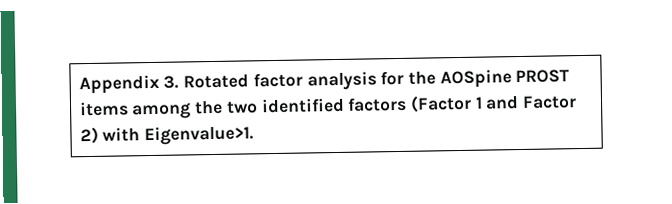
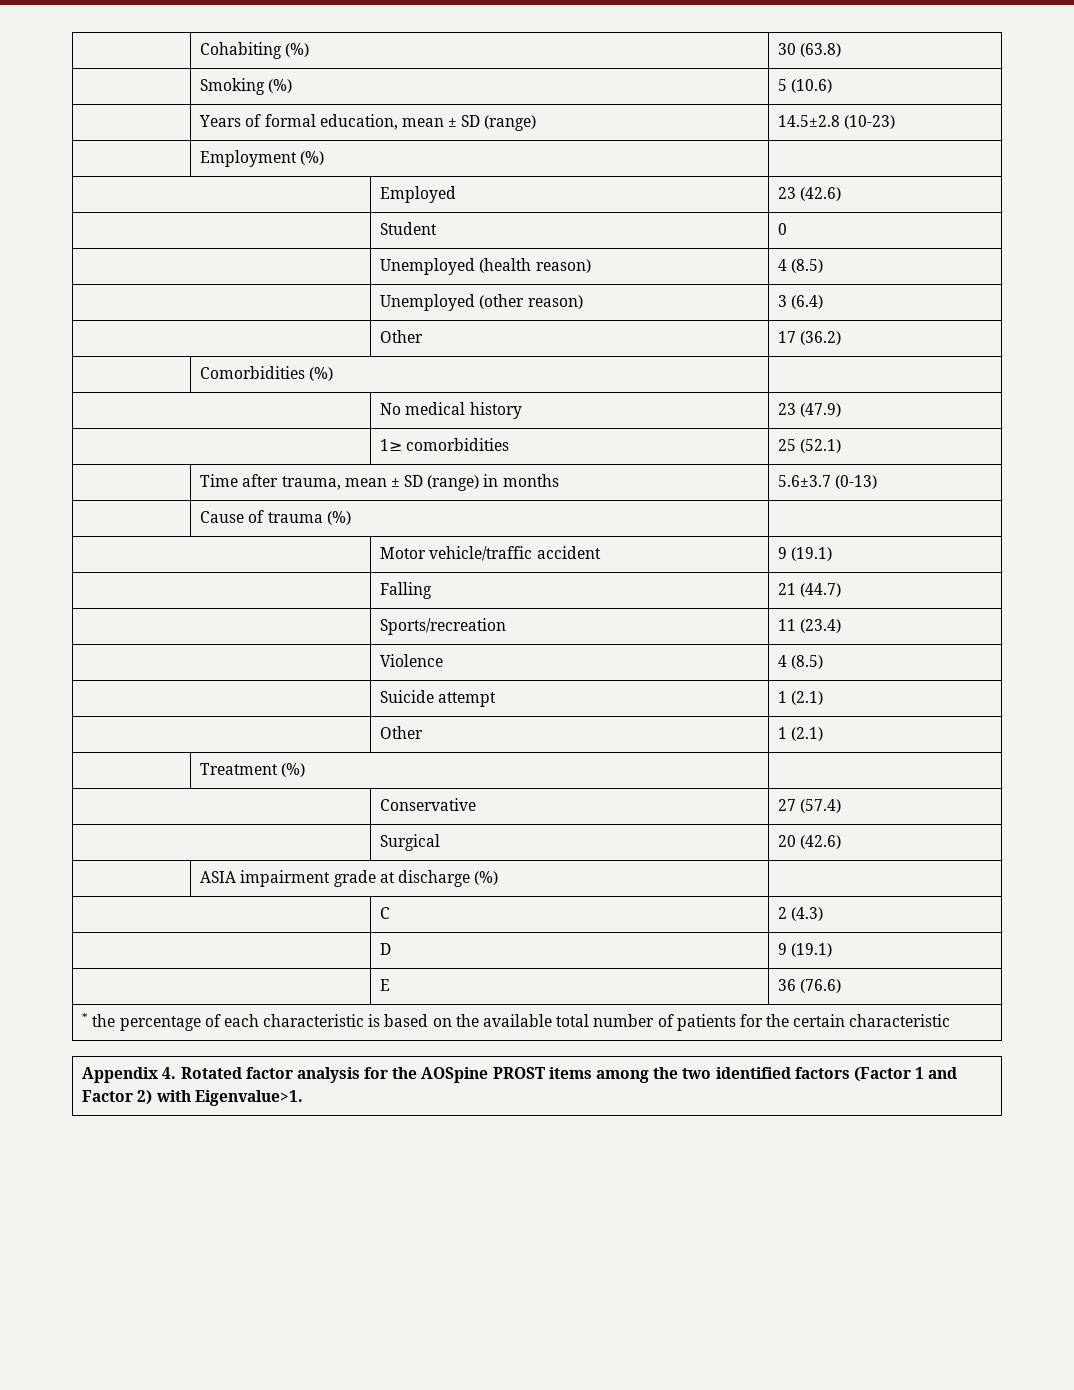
- Appendix 3. Rotated factor analysis for the AOSpine PROST items among the two identified factors (Factor 1 and Factor 2) with Eigenvalue>1.
+ | Cohabiting (%) | 30 (63.8)
+ | Smoking (%) | 5 (10.6)
+ | Years of formal education, mean ± SD (range) | 14.5±2.8 (10-23)
+ | Employment (%) |
+ | Employed | 23 (42.6)
+ | Student | 0
+ | Unemployed (health reason) | 4 (8.5)
+ | Unemployed (other reason) | 3 (6.4)
+ | Other | 17 (36.2)
+ | Comorbidities (%) |
+ | No medical history | 23 (47.9)
+ | 1≥ comorbidities | 25 (52.1)
+ | Time after trauma, mean ± SD (range) in months | 5.6±3.7 (0-13)
+ | Cause of trauma (%) |
+ | Motor vehicle/traffic accident | 9 (19.1)
+ | Falling | 21 (44.7)
+ | Sports/recreation | 11 (23.4)
+ | Violence | 4 (8.5)
+ | Suicide attempt | 1 (2.1)
+ | Other | 1 (2.1)
+ | Treatment (%) |
+ | Conservative | 27 (57.4)
+ | Surgical | 20 (42.6)
+ | ASIA impairment grade at discharge (%) |
+ | C | 2 (4.3)
+ | D | 9 (19.1)
+ | E | 36 (76.6)
+ * the percentage of each characteristic is based on the available total number of patients for the certain characteristic
+ Appendix 4. Rotated factor analysis for the AOSpine PROST items among the two identified factors (Factor 1 and Factor 2) with Eigenvalue>1.

